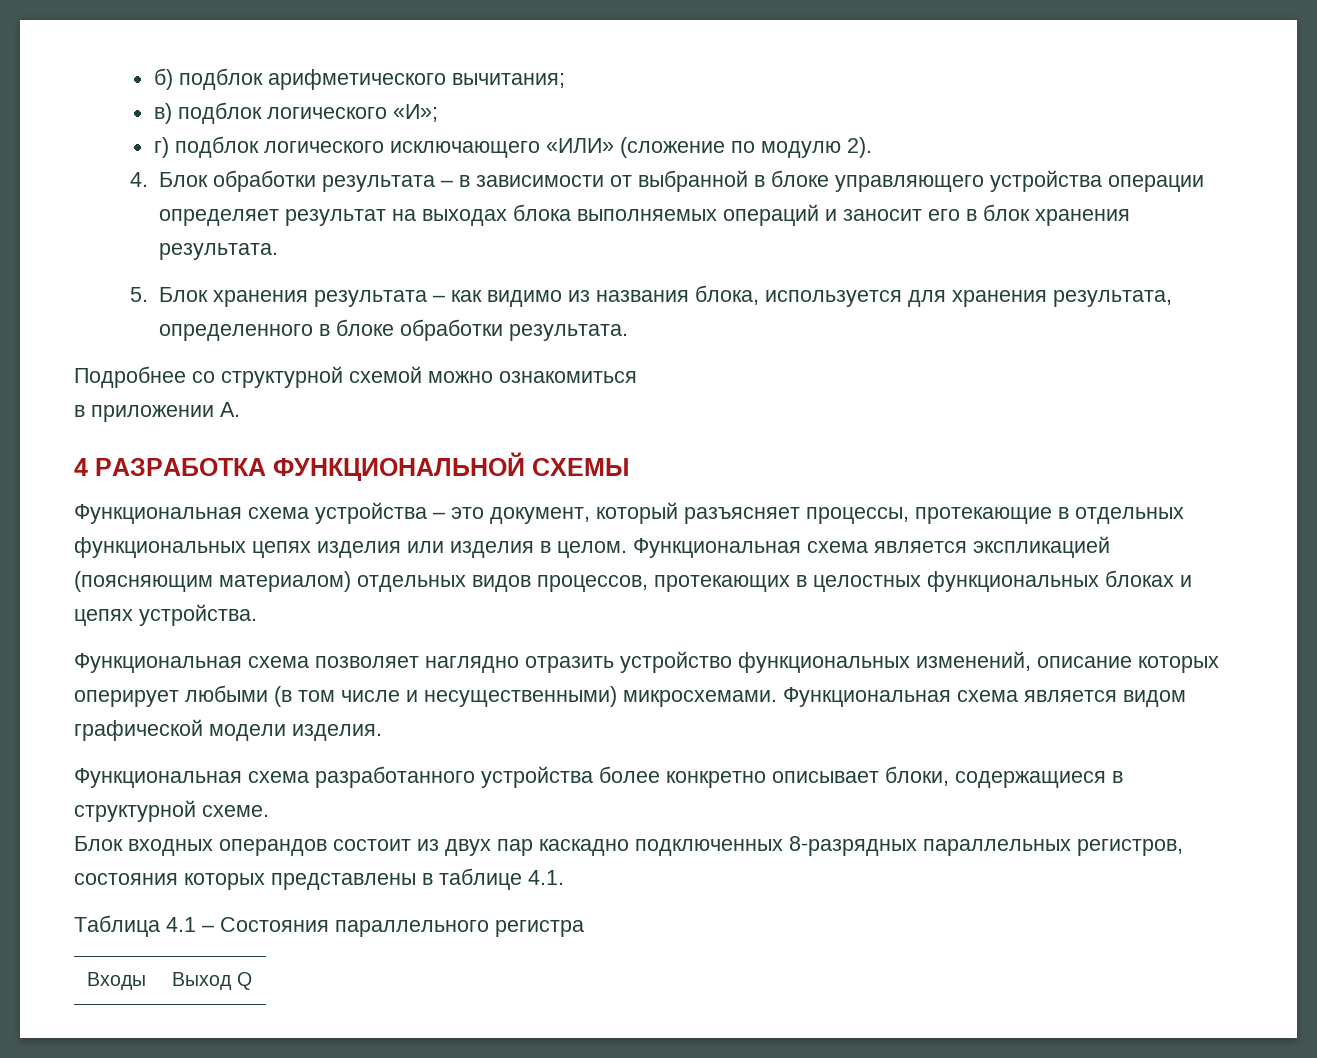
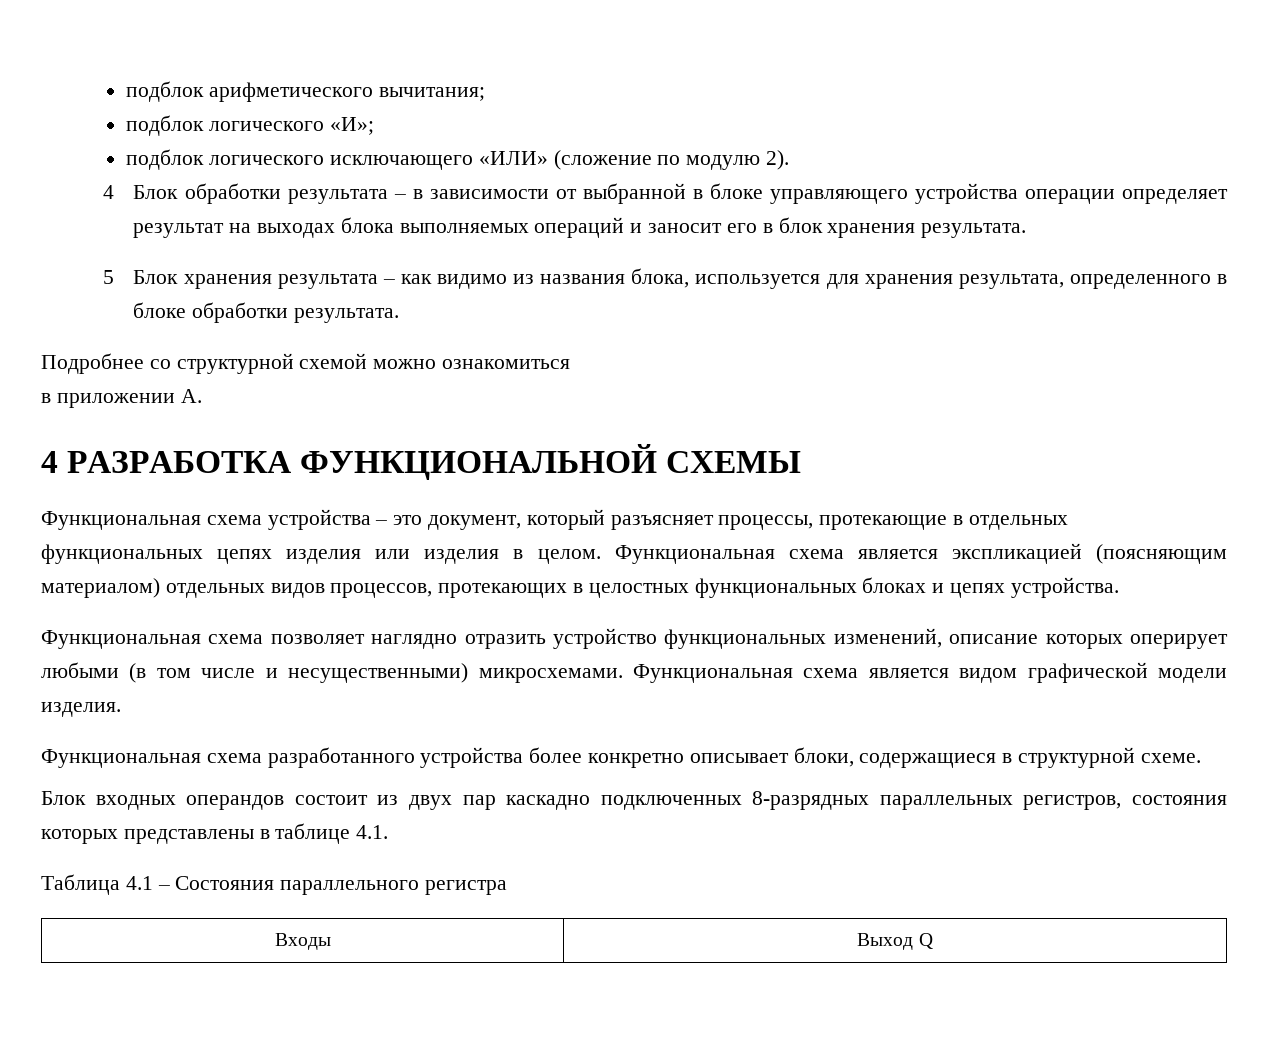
- б) подблок арифметического вычитания;
+ подблок арифметического вычитания;
- в) подблок логического «И»;
+ подблок логического «И»;
- г) подблок логического исключающего «ИЛИ» (сложение по модулю 2).
+ подблок логического исключающего «ИЛИ» (сложение по модулю 2).
- 4. Блок обработки результата – в зависимости от выбранной в блоке управляющего устройства операции определяет результат на выходах блока выполняемых операций и заносит его в блок хранения результата.
+ 4 Блок обработки результата – в зависимости от выбранной в блоке управляющего устройства операции определяет результат на выходах блока выполняемых операций и заносит его в блок хранения результата.
- 5. Блок хранения результата – как видимо из названия блока, используется для хранения результата, определенного в блоке обработки результата.
+ 5 Блок хранения результата – как видимо из названия блока, используется для хранения результата, определенного в блоке обработки результата.

